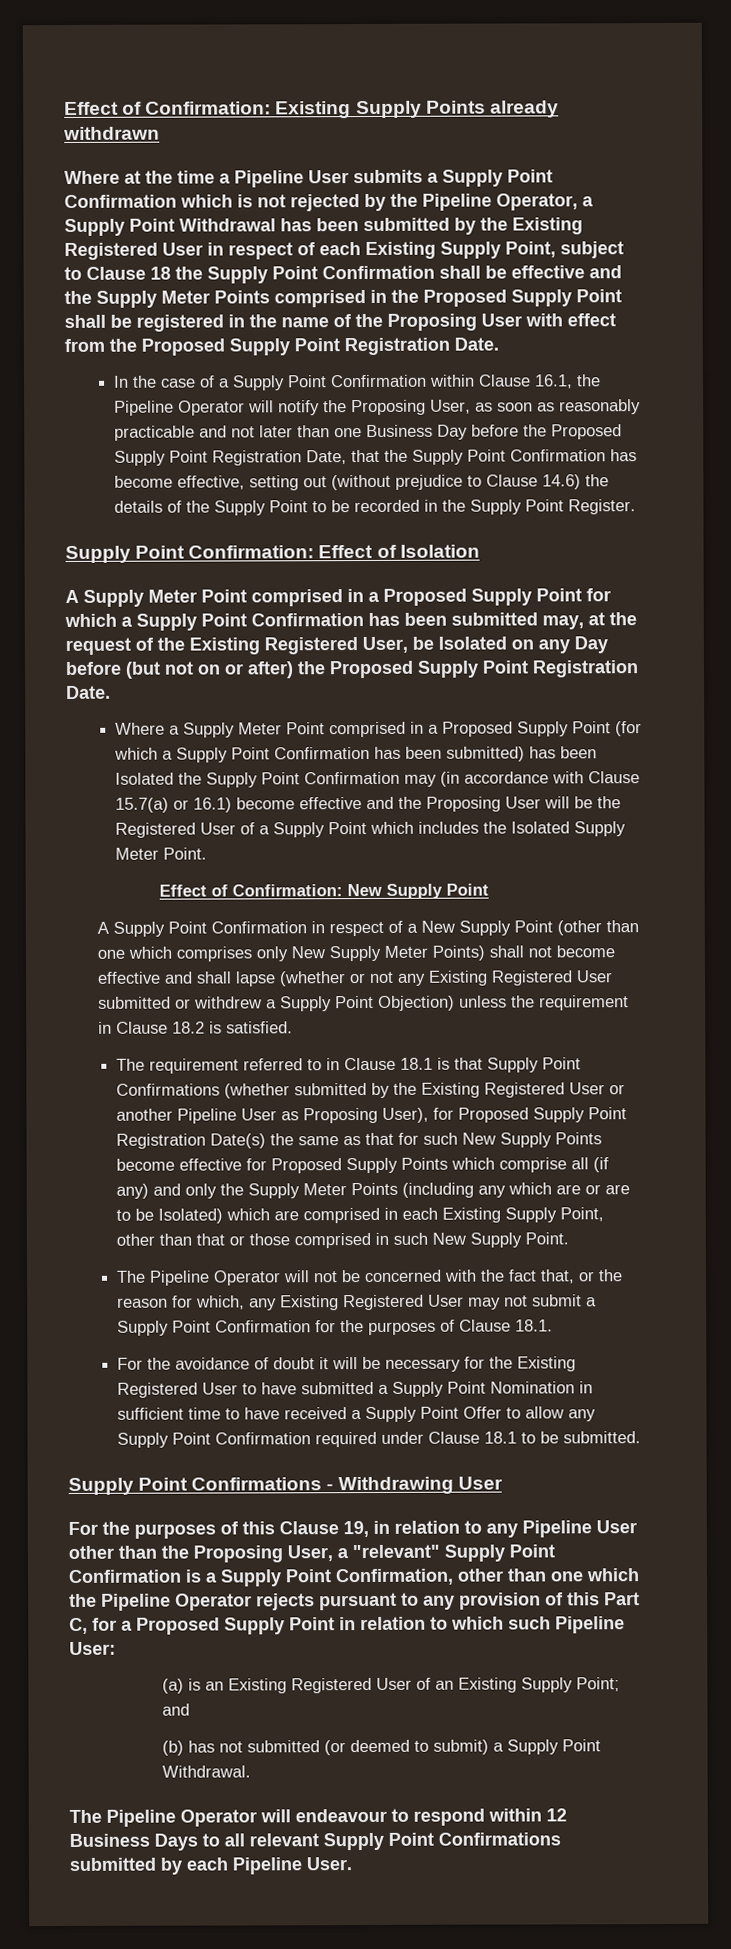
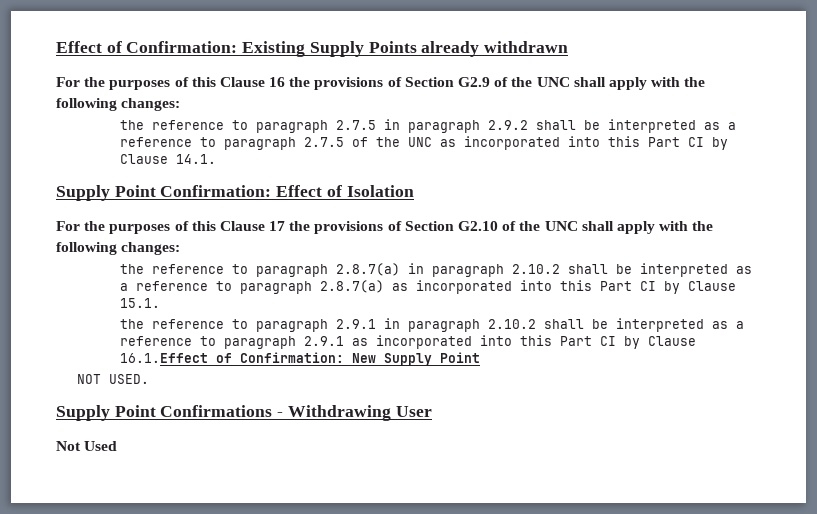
- Where at the time a Pipeline User submits a Supply Point Confirmation which is not rejected by the Pipeline Operator, a Supply Point Withdrawal has been submitted by the Existing Registered User in respect of each Existing Supply Point, subject to Clause 18 the Supply Point Confirmation shall be effective and the Supply Meter Points comprised in the Proposed Supply Point shall be registered in the name of the Proposing User with effect from the Proposed Supply Point Registration Date.
- In the case of a Supply Point Confirmation within Clause 16.1, the Pipeline Operator will notify the Proposing User, as soon as reasonably practicable and not later than one Business Day before the Proposed Supply Point Registration Date, that the Supply Point Confirmation has become effective, setting out (without prejudice to Clause 14.6) the details of the Supply Point to be recorded in the Supply Point Register.
+ For the purposes of this Clause 16 the provisions of Section G2.9 of the UNC shall apply with the following changes:
+ the reference to paragraph 2.7.5 in paragraph 2.9.2 shall be interpreted as a reference to paragraph 2.7.5 of the UNC as incorporated into this Part CI by Clause 14.1.
- A Supply Meter Point comprised in a Proposed Supply Point for which a Supply Point Confirmation has been submitted may, at the request of the Existing Registered User, be Isolated on any Day before (but not on or after) the Proposed Supply Point Registration Date.
- Where a Supply Meter Point comprised in a Proposed Supply Point (for which a Supply Point Confirmation has been submitted) has been Isolated the Supply Point Confirmation may (in accordance with Clause 15.7(a) or 16.1) become effective and the Proposing User will be the Registered User of a Supply Point which includes the Isolated Supply Meter Point.
- Effect of Confirmation: New Supply Point
+ For the purposes of this Clause 17 the provisions of Section G2.10 of the UNC shall apply with the following changes:
+ the reference to paragraph 2.8.7(a) in paragraph 2.10.2 shall be interpreted as a reference to paragraph 2.8.7(a) as incorporated into this Part CI by Clause 15.1.
+ the reference to paragraph 2.9.1 in paragraph 2.10.2 shall be interpreted as a reference to paragraph 2.9.1 as incorporated into this Part CI by Clause 16.1.Effect of Confirmation: New Supply Point
- A Supply Point Confirmation in respect of a New Supply Point (other than one which comprises only New Supply Meter Points) shall not become effective and shall lapse (whether or not any Existing Registered User submitted or withdrew a Supply Point Objection) unless the requirement in Clause 18.2 is satisfied.
- The requirement referred to in Clause 18.1 is that Supply Point Confirmations (whether submitted by the Existing Registered User or another Pipeline User as Proposing User), for Proposed Supply Point Registration Date(s) the same as that for such New Supply Points become effective for Proposed Supply Points which comprise all (if any) and only the Supply Meter Points (including any which are or are to be Isolated) which are comprised in each Existing Supply Point, other than that or those comprised in such New Supply Point.
- The Pipeline Operator will not be concerned with the fact that, or the reason for which, any Existing Registered User may not submit a Supply Point Confirmation for the purposes of Clause 18.1.
- For the avoidance of doubt it will be necessary for the Existing Registered User to have submitted a Supply Point Nomination in sufficient time to have received a Supply Point Offer to allow any Supply Point Confirmation required under Clause 18.1 to be submitted.
+ NOT USED.
- For the purposes of this Clause 19, in relation to any Pipeline User other than the Proposing User, a "relevant" Supply Point Confirmation is a Supply Point Confirmation, other than one which the Pipeline Operator rejects pursuant to any provision of this Part C, for a Proposed Supply Point in relation to which such Pipeline User:
- (a) is an Existing Registered User of an Existing Supply Point; and
- (b) has not submitted (or deemed to submit) a Supply Point Withdrawal.
- The Pipeline Operator will endeavour to respond within 12 Business Days to all relevant Supply Point Confirmations submitted by each Pipeline User.
+ Not Used

